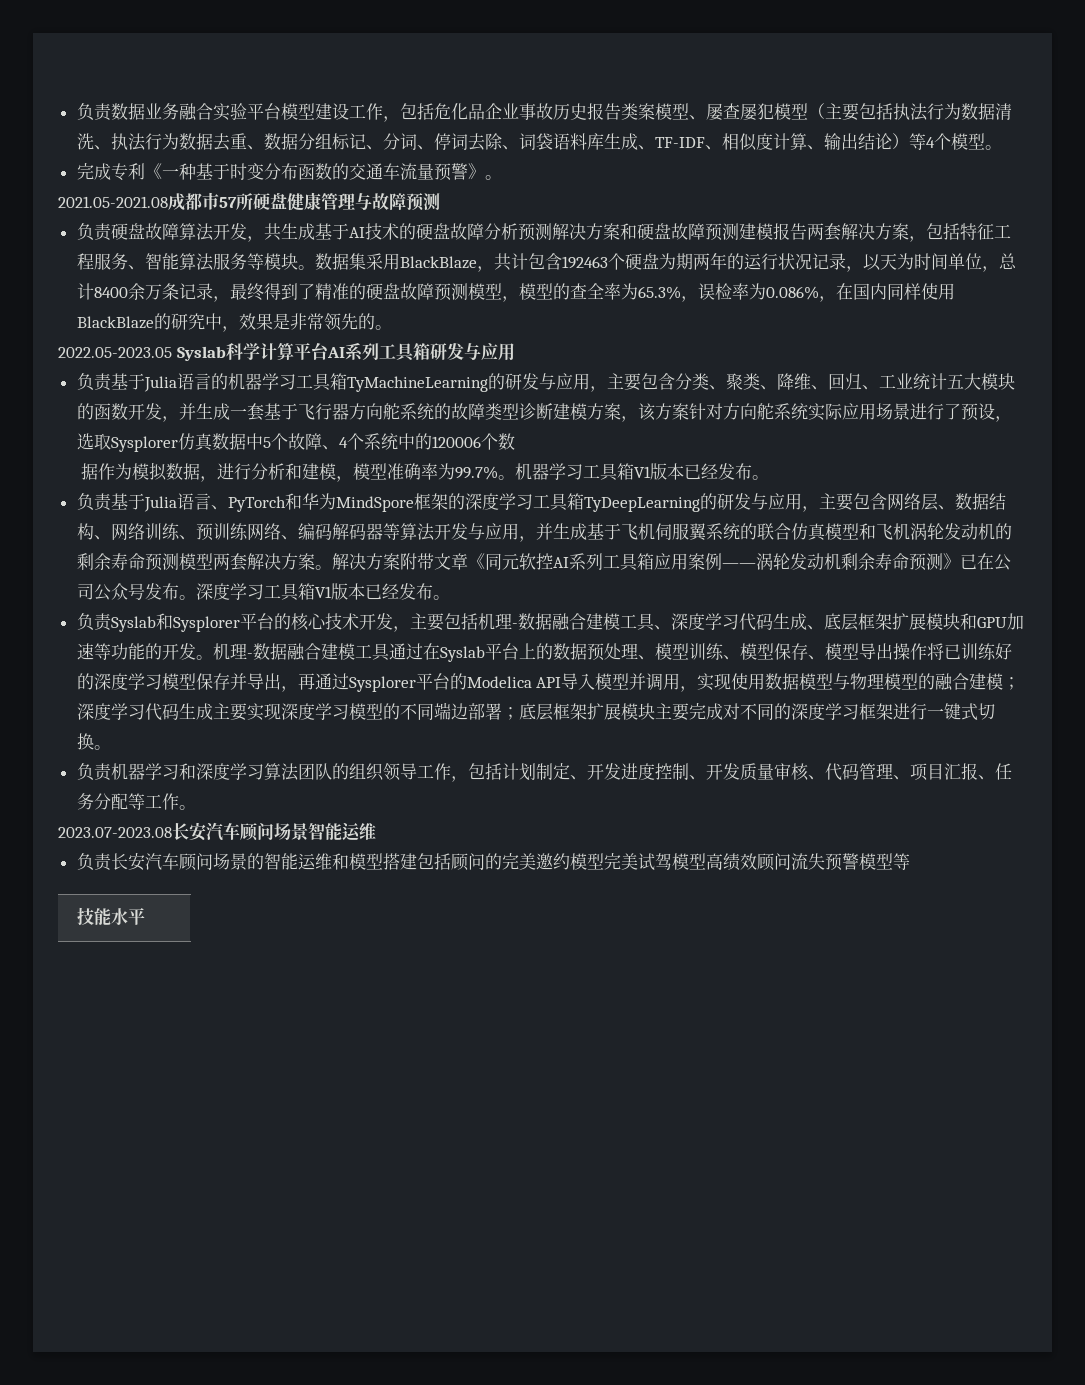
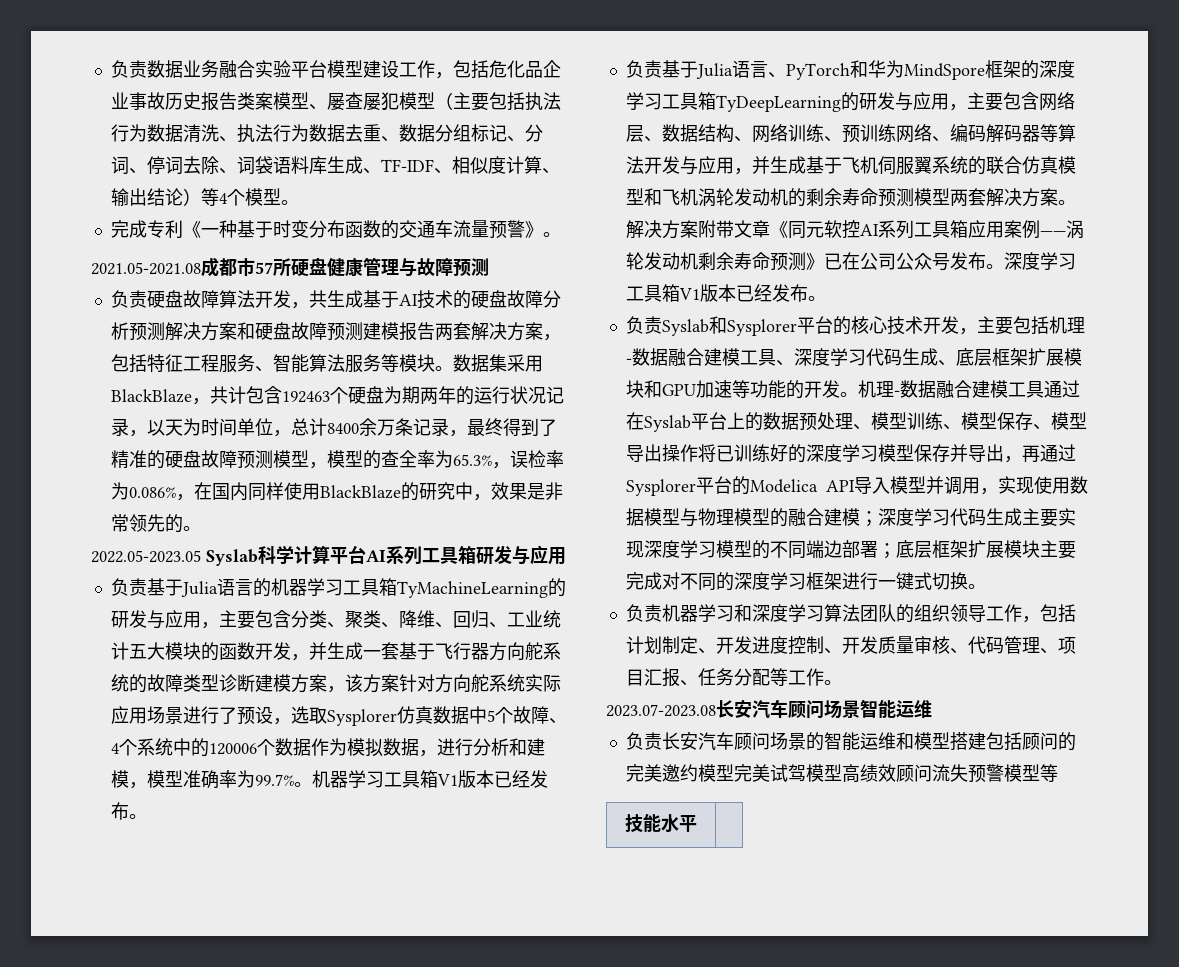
- 负责基于Julia语言的机器学习工具箱TyMachineLearning的研发与应用，主要包含分类、聚类、降维、回归、工业统计五大模块的函数开发，并生成一套基于飞行器方向舵系统的故障类型诊断建模方案，该方案针对方向舵系统实际应用场景进行了预设，选取Sysplorer仿真数据中5个故障、4个系统中的120006个数
- 据作为模拟数据，进行分析和建模，模型准确率为99.7%。
+ 负责基于Julia语言的机器学习工具箱TyMachineLearning的研发与应用，主要包含分类、聚类、降维、回归、工业统计五大模块的函数开发，并生成一套基于飞行器方向舵系统的故障类型诊断建模方案，该方案针对方向舵系统实际应用场景进行了预设，选取Sysplorer仿真数据中5个故障、4个系统中的120006个数据作为模拟数据，进行分析和建模，模型准确率为99.7%。

